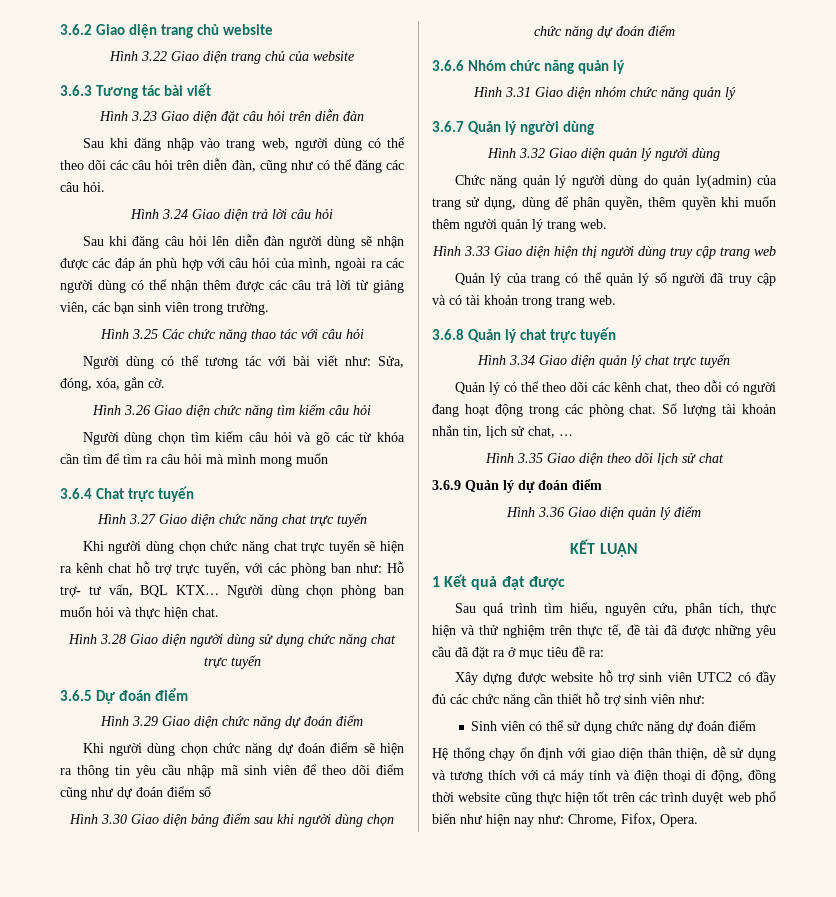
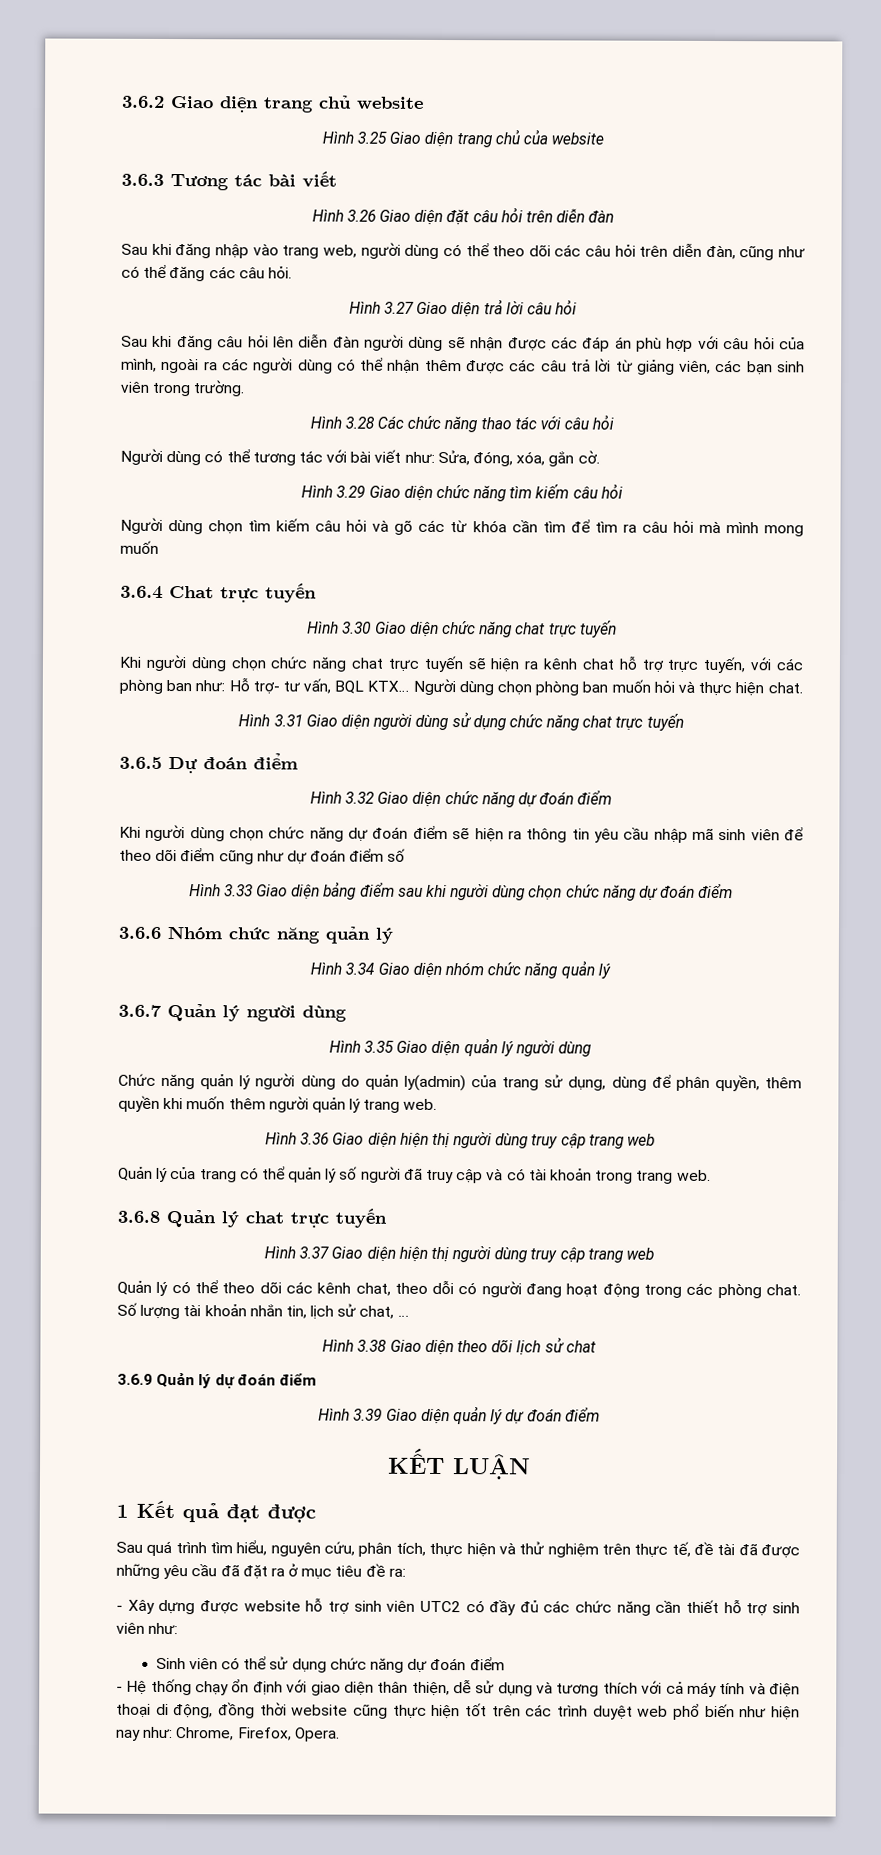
- Hình 3.22 Giao diện trang chủ của website
+ Hình 3.25 Giao diện trang chủ của website
- Hình 3.23 Giao diện đặt câu hỏi trên diễn đàn
+ Hình 3.26 Giao diện đặt câu hỏi trên diễn đàn
- Hình 3.24 Giao diện trả lời câu hỏi
+ Hình 3.27 Giao diện trả lời câu hỏi
- Hình 3.25 Các chức năng thao tác với câu hỏi
+ Hình 3.28 Các chức năng thao tác với câu hỏi
- Hình 3.26 Giao diện chức năng tìm kiếm câu hỏi
+ Hình 3.29 Giao diện chức năng tìm kiếm câu hỏi
- Hình 3.27 Giao diện chức năng chat trực tuyến
+ Hình 3.30 Giao diện chức năng chat trực tuyến
- Hình 3.28 Giao diện người dùng sử dụng chức năng chat trực tuyến
+ Hình 3.31 Giao diện người dùng sử dụng chức năng chat trực tuyến
- Hình 3.29 Giao diện chức năng dự đoán điểm
+ Hình 3.32 Giao diện chức năng dự đoán điểm
- Hình 3.30 Giao diện bảng điểm sau khi người dùng chọn chức năng dự đoán điểm
+ Hình 3.33 Giao diện bảng điểm sau khi người dùng chọn chức năng dự đoán điểm
- Hình 3.31 Giao diện nhóm chức năng quản lý
+ Hình 3.34 Giao diện nhóm chức năng quản lý
- Hình 3.32 Giao diện quản lý người dùng
+ Hình 3.35 Giao diện quản lý người dùng
- Hình 3.33 Giao diện hiện thị người dùng truy cập trang web
+ Hình 3.36 Giao diện hiện thị người dùng truy cập trang web
- Hình 3.34 Giao diện quản lý chat trực tuyến
+ Hình 3.37 Giao diện hiện thị người dùng truy cập trang web
- Hình 3.35 Giao diện theo dõi lịch sử chat
+ Hình 3.38 Giao diện theo dõi lịch sử chat
- Hình 3.36 Giao diện quản lý điểm
+ Hình 3.39 Giao diện quản lý dự đoán điểm
- Xây dựng được website hỗ trợ sinh viên UTC2 có đầy đủ các chức năng cần thiết hỗ trợ sinh viên như:
+ - Xây dựng được website hỗ trợ sinh viên UTC2 có đầy đủ các chức năng cần thiết hỗ trợ sinh viên như:
- Hệ thống chạy ổn định với giao diện thân thiện, dễ sử dụng và tương thích với cả máy tính và điện thoại di động, đồng thời website cũng thực hiện tốt trên các trình duyệt web phổ biến như hiện nay như: Chrome, Fifox, Opera.
+ - Hệ thống chạy ổn định với giao diện thân thiện, dễ sử dụng và tương thích với cả máy tính và điện thoại di động, đồng thời website cũng thực hiện tốt trên các trình duyệt web phổ biến như hiện nay như: Chrome, Firefox, Opera.

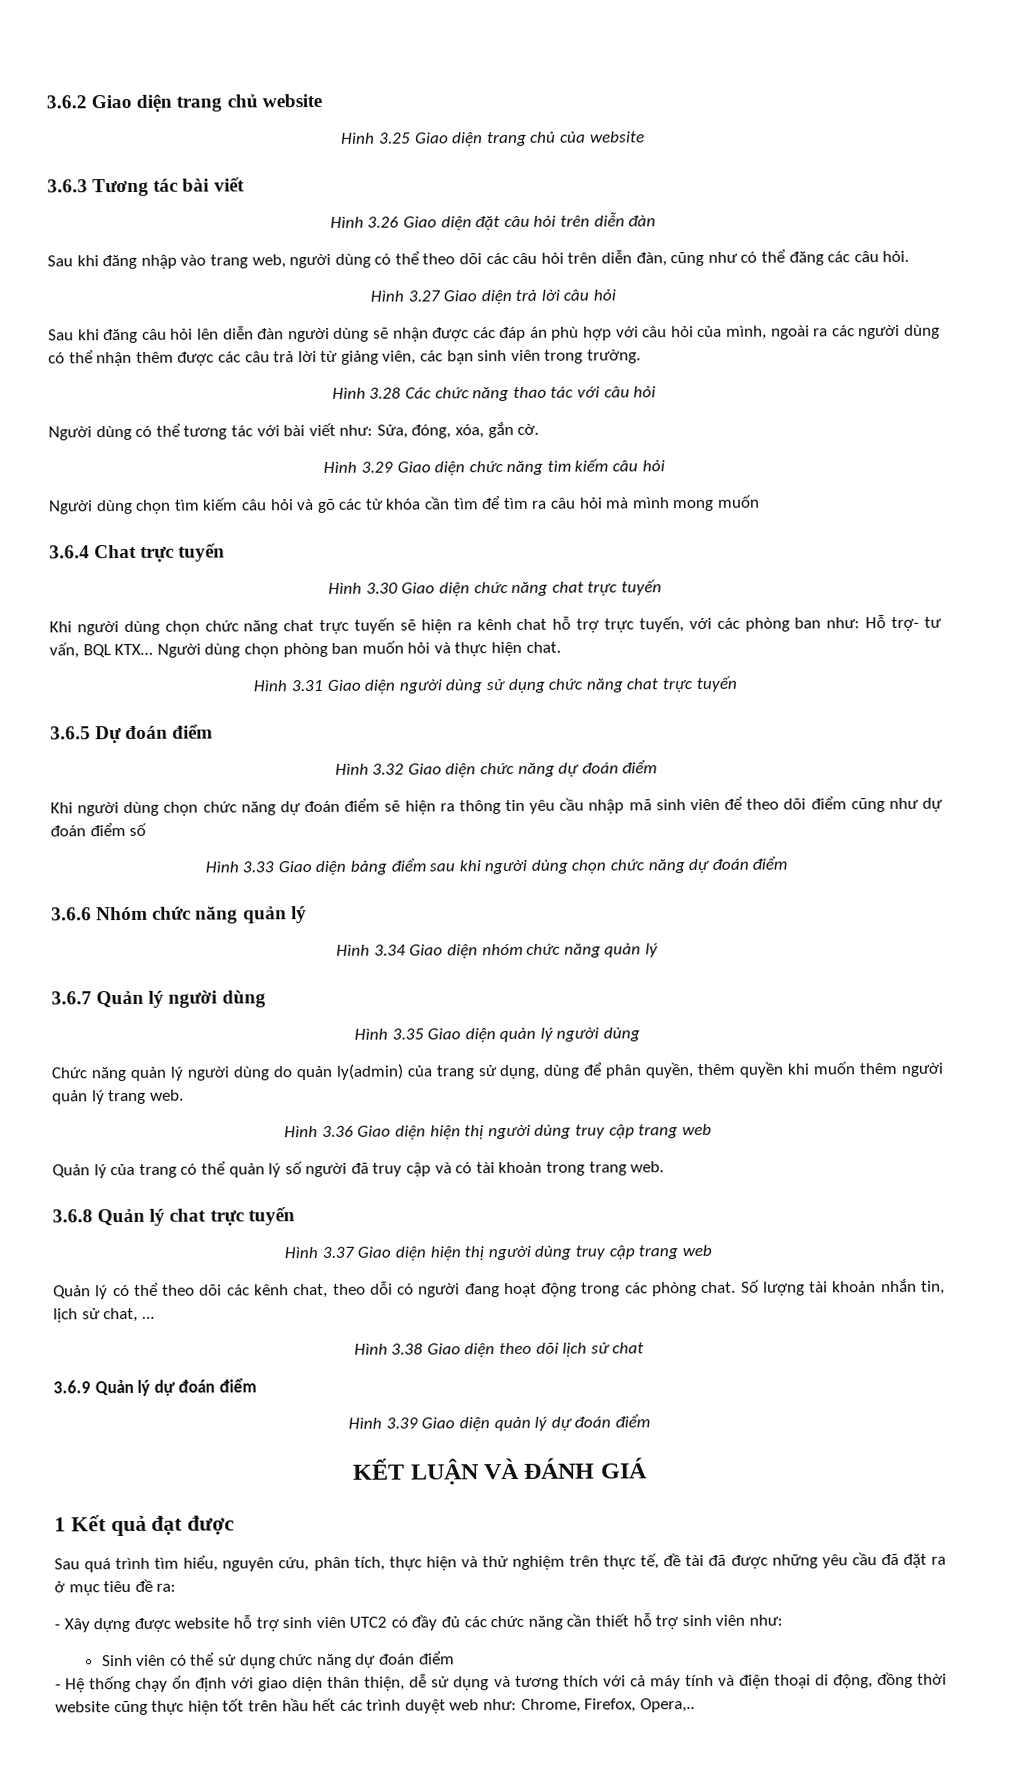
- KẾT LUẬN
+ KẾT LUẬN VÀ ĐÁNH GIÁ
- - Hệ thống chạy ổn định với giao diện thân thiện, dễ sử dụng và tương thích với cả máy tính và điện thoại di động, đồng thời website cũng thực hiện tốt trên các trình duyệt web phổ biến như hiện nay như: Chrome, Firefox, Opera.
+ - Hệ thống chạy ổn định với giao diện thân thiện, dễ sử dụng và tương thích với cả máy tính và điện thoại di động, đồng thời website cũng thực hiện tốt trên hầu hết các trình duyệt web như: Chrome, Firefox, Opera,..

